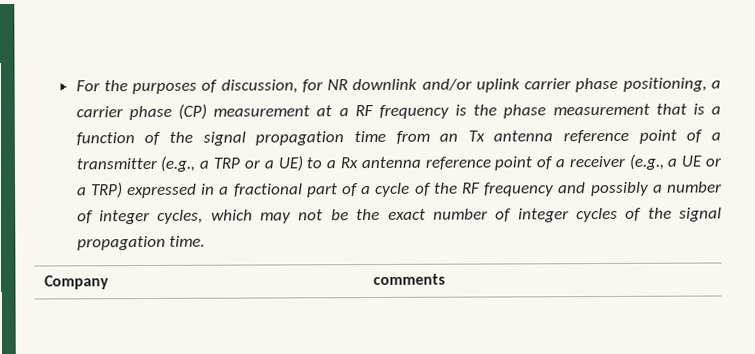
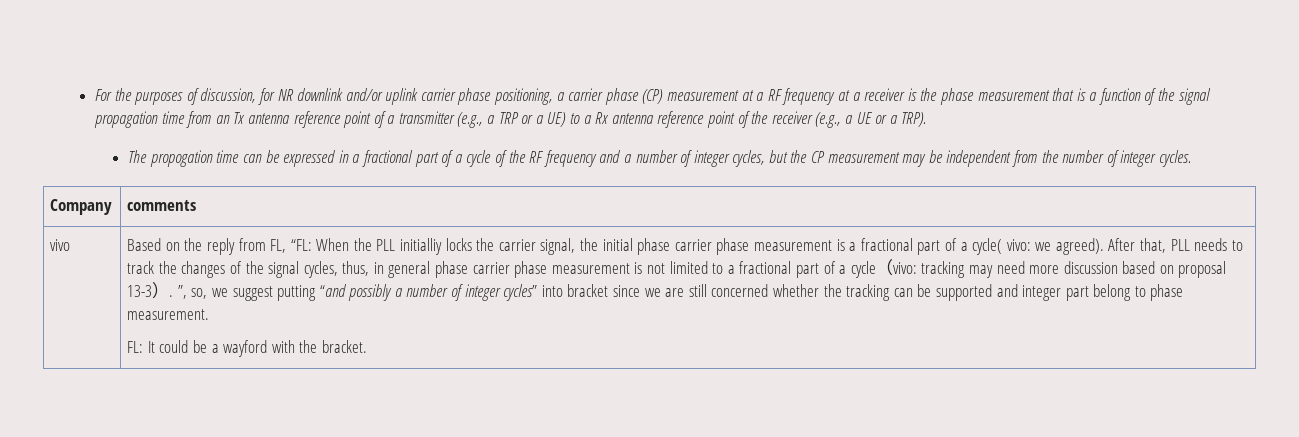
- For the purposes of discussion, for NR downlink and/or uplink carrier phase positioning, a carrier phase (CP) measurement at a RF frequency is the phase measurement that is a function of the signal propagation time from an Tx antenna reference point of a transmitter (e.g., a TRP or a UE) to a Rx antenna reference point of a receiver (e.g., a UE or a TRP) expressed in a fractional part of a cycle of the RF frequency and possibly a number of integer cycles, which may not be the exact number of integer cycles of the signal propagation time.
+ For the purposes of discussion, for NR downlink and/or uplink carrier phase positioning, a carrier phase (CP) measurement at a RF frequency at a receiver is the phase measurement that is a function of the signal propagation time from an Tx antenna reference point of a transmitter (e.g., a TRP or a UE) to a Rx antenna reference point of the receiver (e.g., a UE or a TRP).
+ The propogation time can be expressed in a fractional part of a cycle of the RF frequency and a number of integer cycles, but the CP measurement may be independent from the number of integer cycles.
  Company | comments
+ vivo | Based on the reply from FL, “FL: When the PLL initialliy locks the carrier signal, the initial phase carrier phase measurement is a fractional part of a cycle( vivo: we agreed). After that, PLL needs to track the changes of the signal cycles, thus, in general phase carrier phase measurement is not limited to a fractional part of a cycle（vivo: tracking may need more discussion based on proposal 13-3）. ”, so, we suggest putting “and possibly a number of integer cycles” into bracket since we are still concerned whether the tracking can be supported and integer part belong to phase measurement.
+ FL: It could be a wayford with the bracket.

